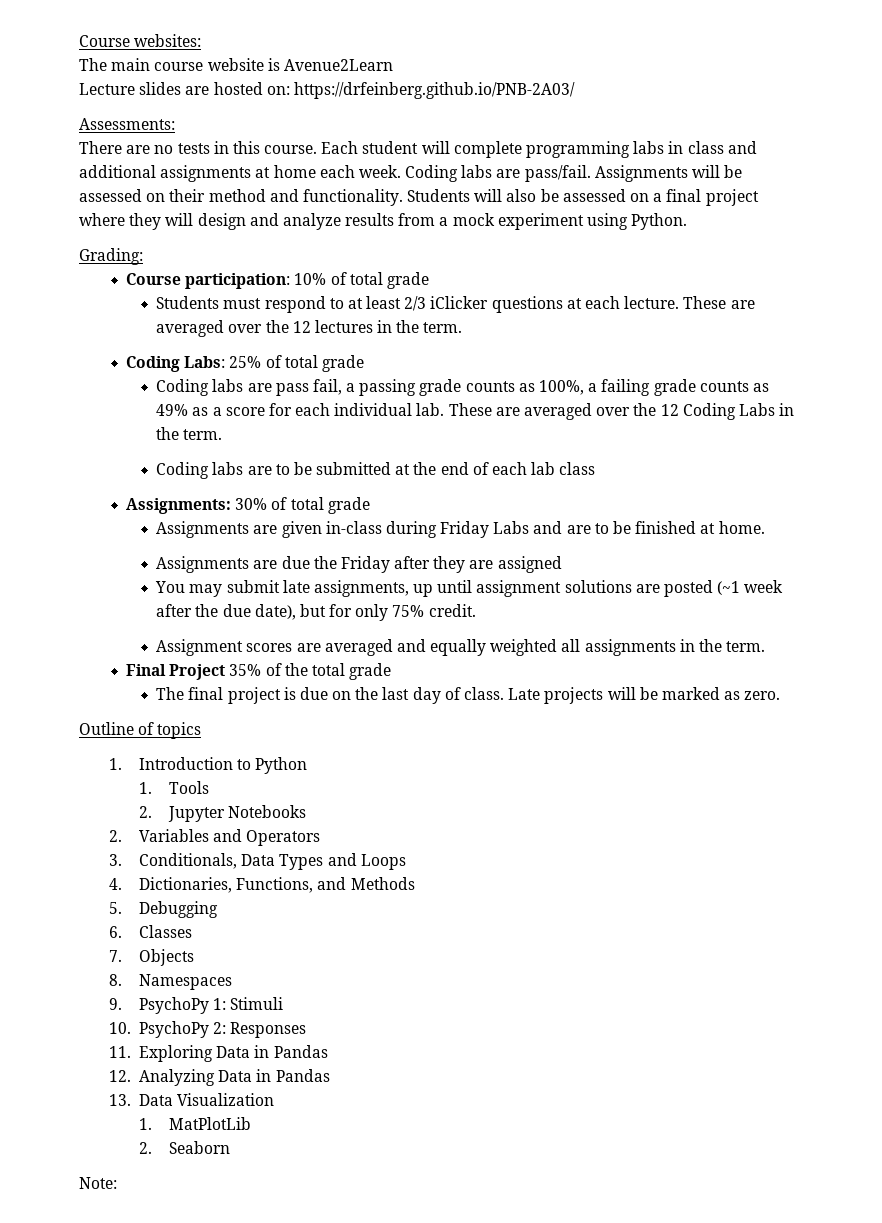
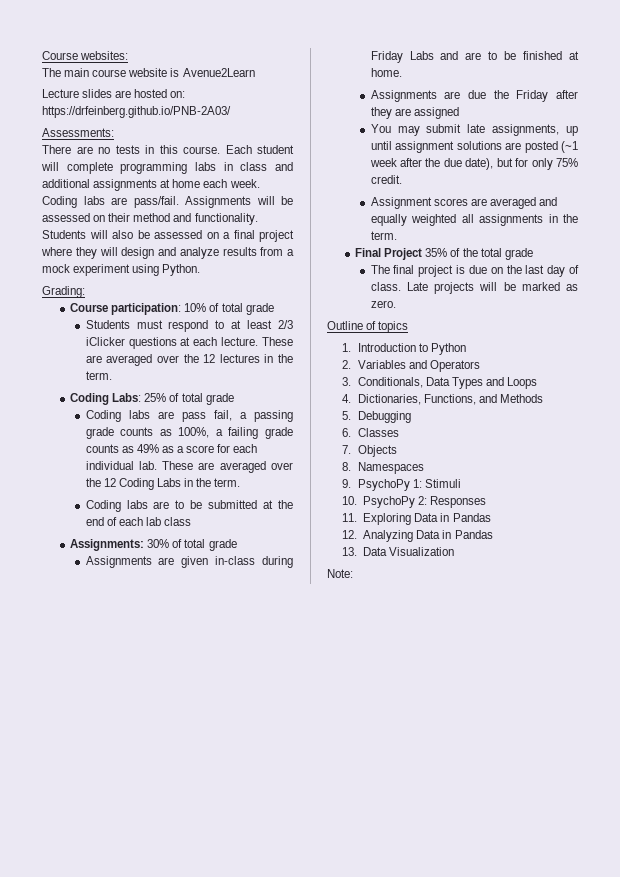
- 1. Tools
- 2. Jupyter Notebooks
- 1. MatPlotLib
- 2. Seaborn

